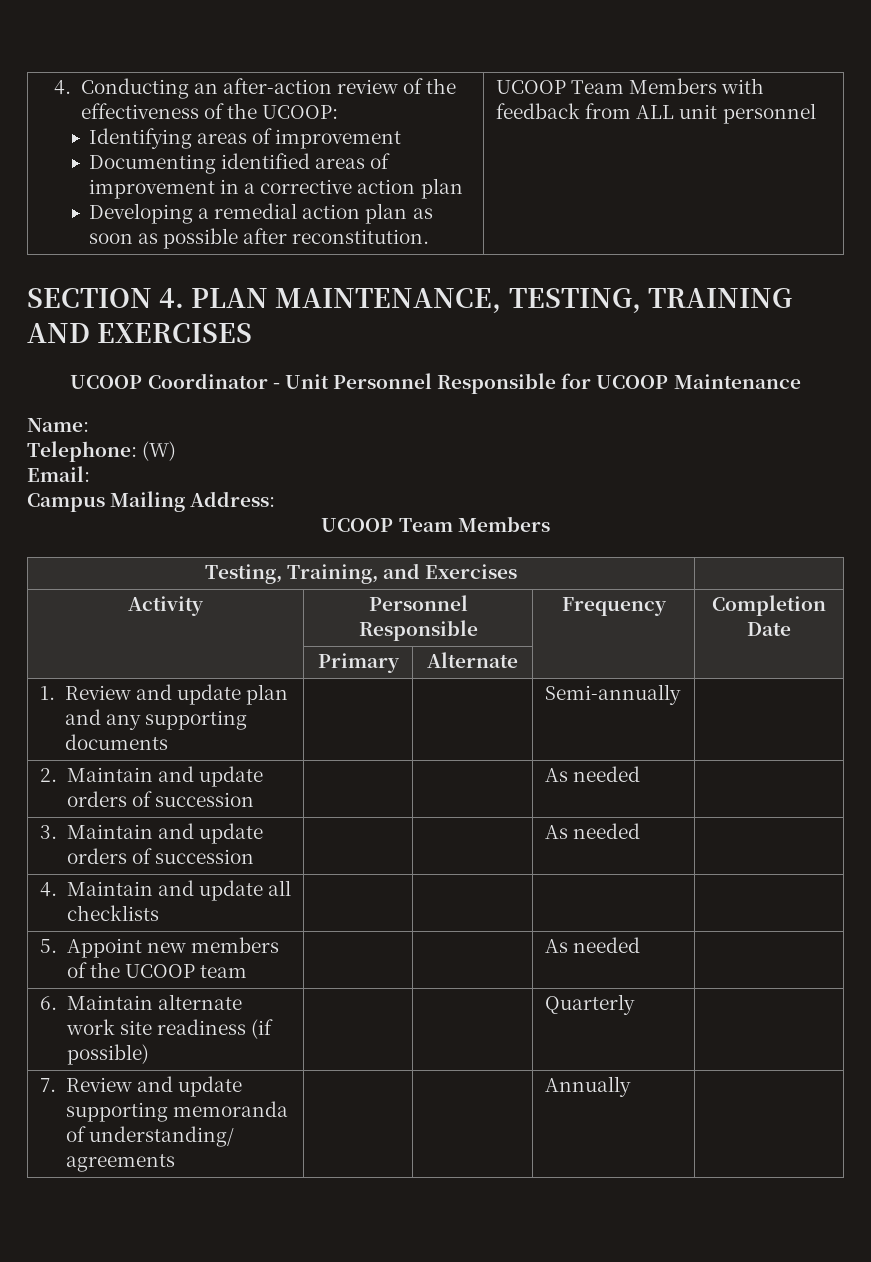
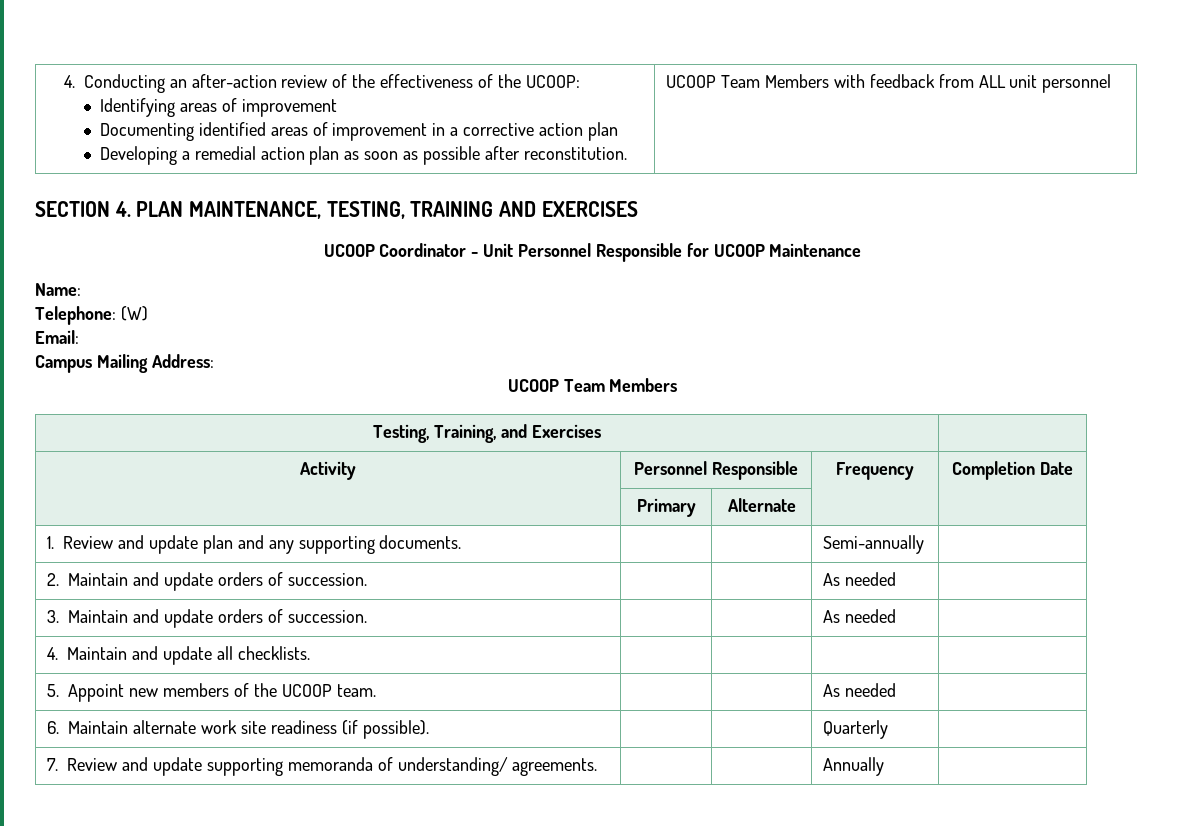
- 1. Review and update plan and any supporting documents | | | Semi-annually |
+ 1. Review and update plan and any supporting documents. | | | Semi-annually |
- 2. Maintain and update orders of succession | | | As needed |
+ 2. Maintain and update orders of succession. | | | As needed |
- 3. Maintain and update orders of succession | | | As needed |
+ 3. Maintain and update orders of succession. | | | As needed |
- 4. Maintain and update all checklists | | | |
+ 4. Maintain and update all checklists. | | | |
- 5. Appoint new members of the UCOOP team | | | As needed |
+ 5. Appoint new members of the UCOOP team. | | | As needed |
- 6. Maintain alternate work site readiness (if possible) | | | Quarterly |
+ 6. Maintain alternate work site readiness (if possible). | | | Quarterly |
- 7. Review and update supporting memoranda of understanding/ agreements | | | Annually |
+ 7. Review and update supporting memoranda of understanding/ agreements. | | | Annually |

